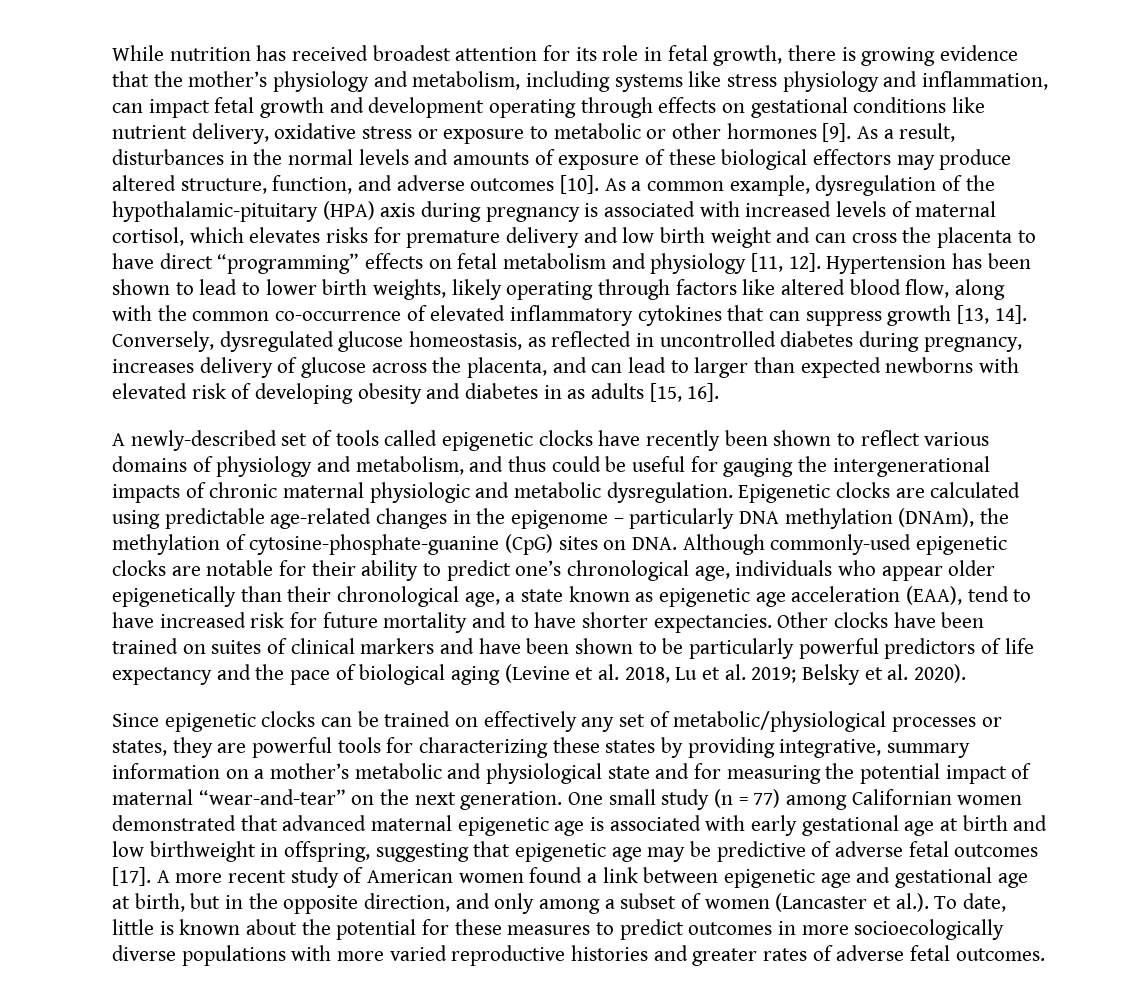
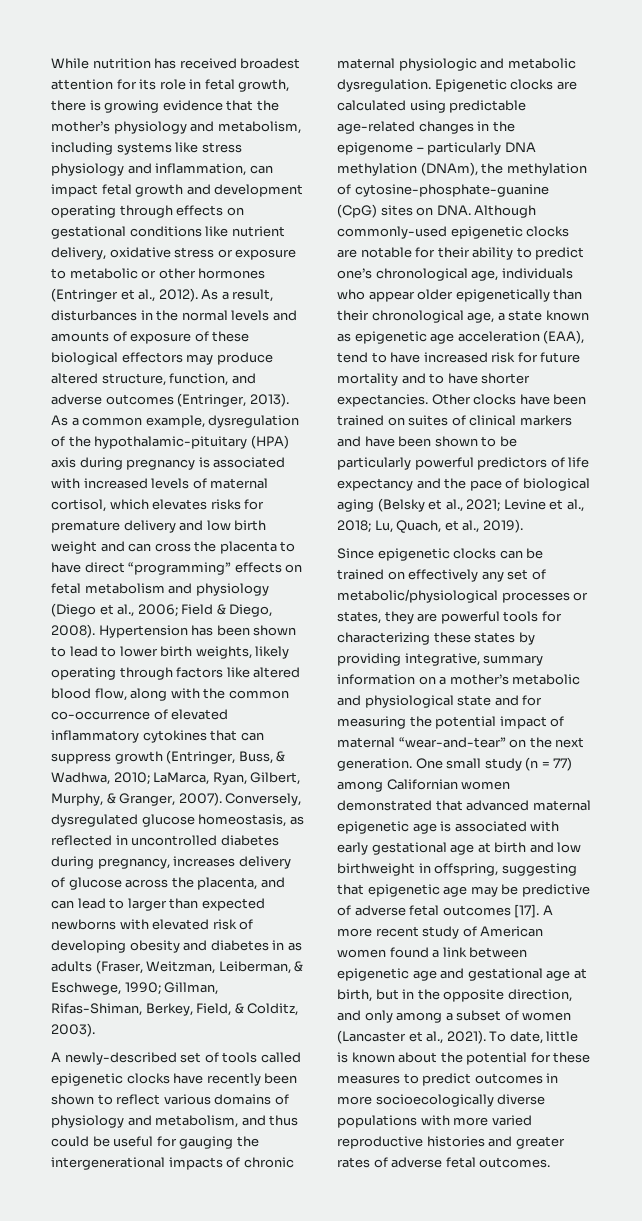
- While nutrition has received broadest attention for its role in fetal growth, there is growing evidence that the mother’s physiology and metabolism, including systems like stress physiology and inflammation, can impact fetal growth and development operating through effects on gestational conditions like nutrient delivery, oxidative stress or exposure to metabolic or other hormones [9].
+ While nutrition has received broadest attention for its role in fetal growth, there is growing evidence that the mother’s physiology and metabolism, including systems like stress physiology and inflammation, can impact fetal growth and development operating through effects on gestational conditions like nutrient delivery, oxidative stress or exposure to metabolic or other hormones (Entringer et al., 2012).
- As a result, disturbances in the normal levels and amounts of exposure of these biological effectors may produce altered structure, function, and adverse outcomes [10].
+ As a result, disturbances in the normal levels and amounts of exposure of these biological effectors may produce altered structure, function, and adverse outcomes (Entringer, 2013).
- As a common example, dysregulation of the hypothalamic-pituitary (HPA) axis during pregnancy is associated with increased levels of maternal cortisol, which elevates risks for premature delivery and low birth weight and can cross the placenta to have direct “programming” effects on fetal metabolism and physiology [11, 12].
+ As a common example, dysregulation of the hypothalamic-pituitary (HPA) axis during pregnancy is associated with increased levels of maternal cortisol, which elevates risks for premature delivery and low birth weight and can cross the placenta to have direct “programming” effects on fetal metabolism and physiology (Diego et al., 2006; Field & Diego, 2008).
- Hypertension has been shown to lead to lower birth weights, likely operating through factors like altered blood flow, along with the common co-occurrence of elevated inflammatory cytokines that can suppress growth [13, 14].
+ Hypertension has been shown to lead to lower birth weights, likely operating through factors like altered blood flow, along with the common co-occurrence of elevated inflammatory cytokines that can suppress growth (Entringer, Buss, & Wadhwa, 2010; LaMarca, Ryan, Gilbert, Murphy, & Granger, 2007).
- Conversely, dysregulated glucose homeostasis, as reflected in uncontrolled diabetes during pregnancy, increases delivery of glucose across the placenta, and can lead to larger than expected newborns with elevated risk of developing obesity and diabetes in as adults [15, 16].
+ Conversely, dysregulated glucose homeostasis, as reflected in uncontrolled diabetes during pregnancy, increases delivery of glucose across the placenta, and can lead to larger than expected newborns with elevated risk of developing obesity and diabetes in as adults (Fraser, Weitzman, Leiberman, & Eschwege, 1990; Gillman, Rifas-Shiman, Berkey, Field, & Colditz, 2003).
- Other clocks have been trained on suites of clinical markers and have been shown to be particularly powerful predictors of life expectancy and the pace of biological aging (Levine et al. 2018, Lu et al. 2019; Belsky et al. 2020).
+ Other clocks have been trained on suites of clinical markers and have been shown to be particularly powerful predictors of life expectancy and the pace of biological aging (Belsky et al., 2021; Levine et al., 2018; Lu, Quach, et al., 2019).
- A more recent study of American women found a link between epigenetic age and gestational age at birth, but in the opposite direction, and only among a subset of women (Lancaster et al.). To date, little is known about the potential for these measures to predict outcomes in more socioecologically diverse populations with more varied reproductive histories and greater rates of adverse fetal outcomes.
+ A more recent study of American women found a link between epigenetic age and gestational age at birth, but in the opposite direction, and only among a subset of women (Lancaster et al., 2021). To date, little is known about the potential for these measures to predict outcomes in more socioecologically diverse populations with more varied reproductive histories and greater rates of adverse fetal outcomes.

